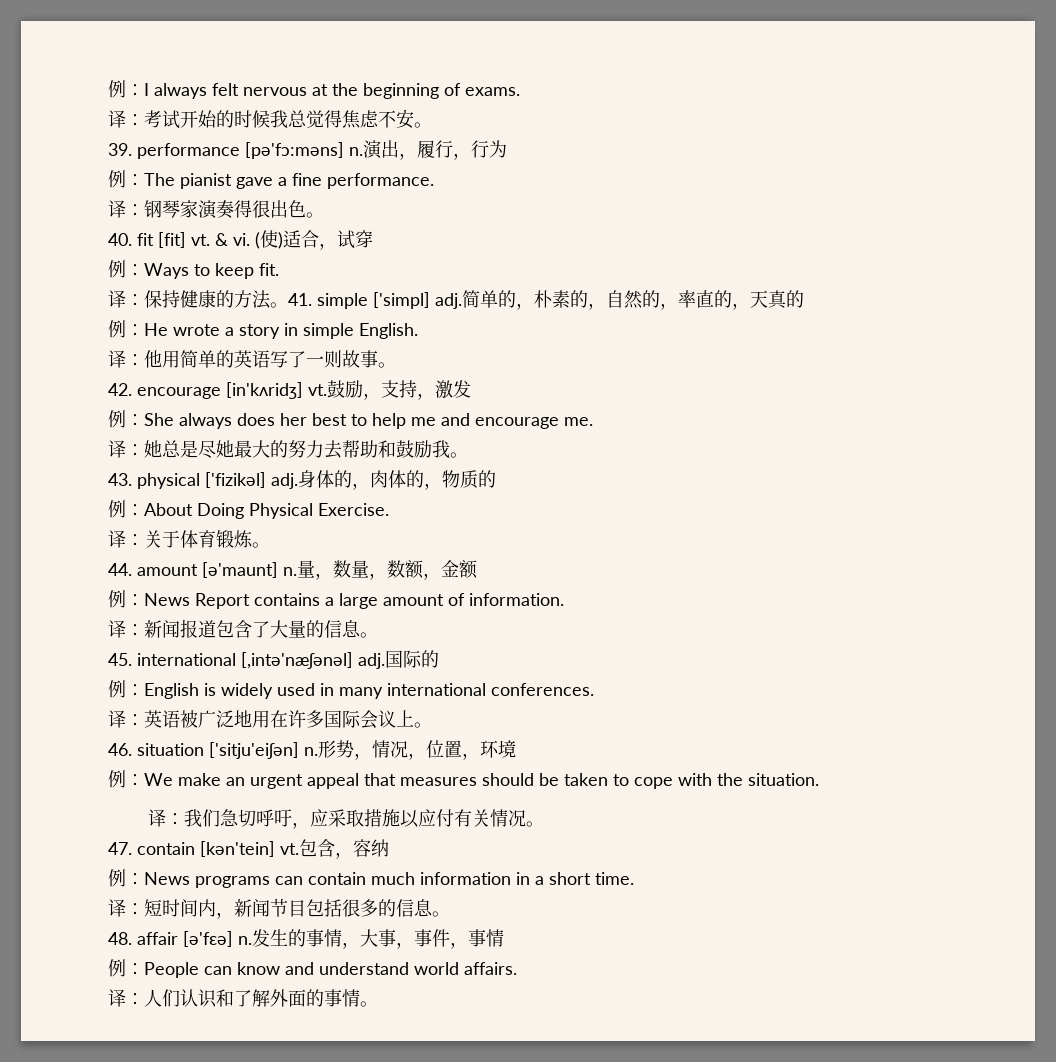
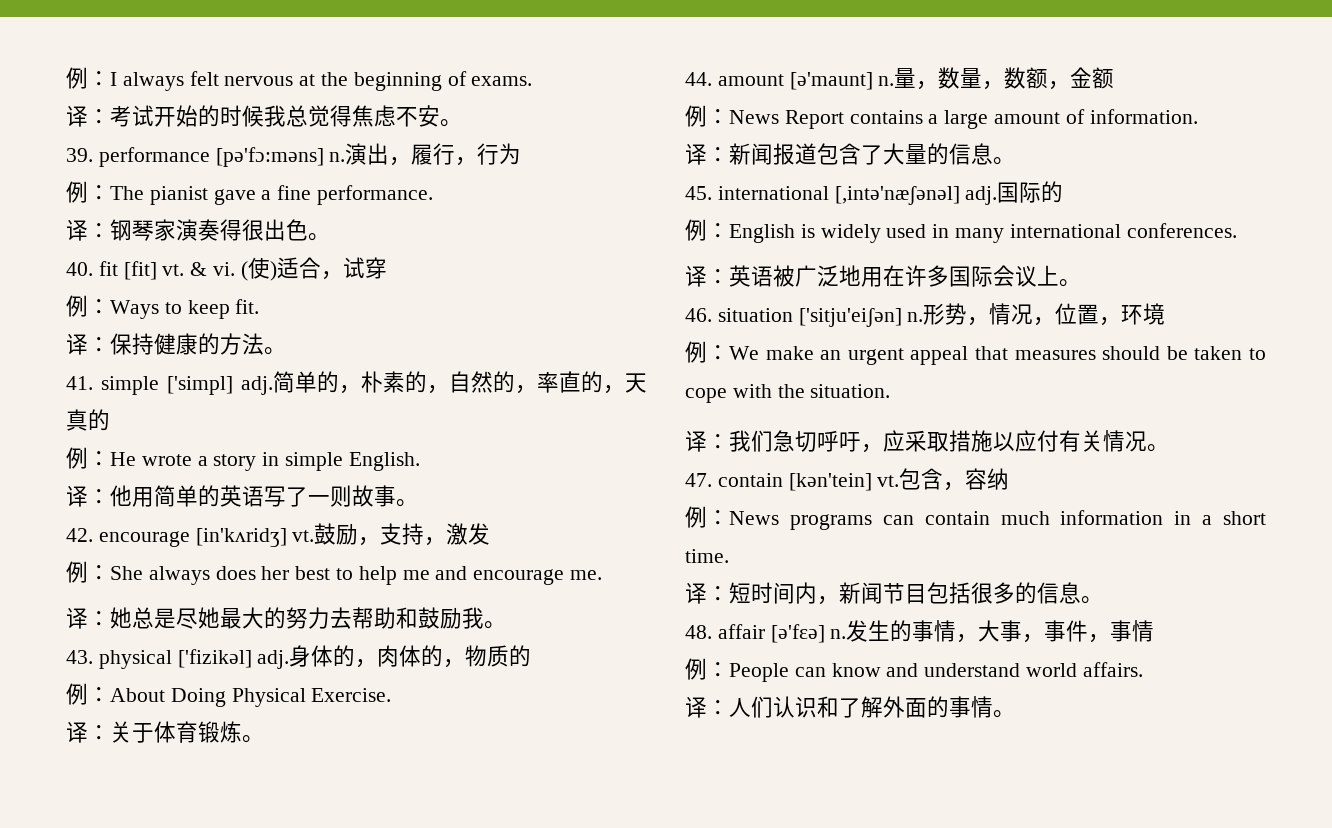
- 译：保持健康的方法。41. simple ['simpl] adj.
+ 译：保持健康的方法。
+ 41. simple ['simpl] adj.

